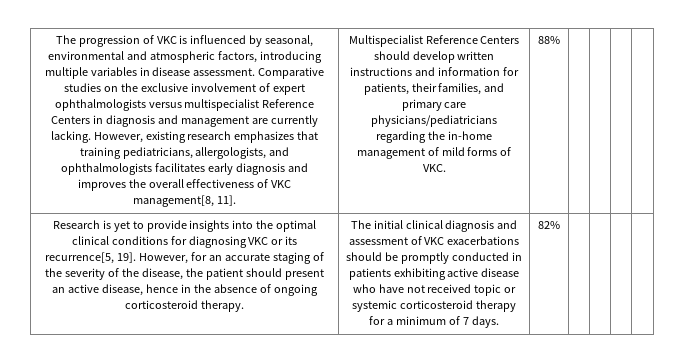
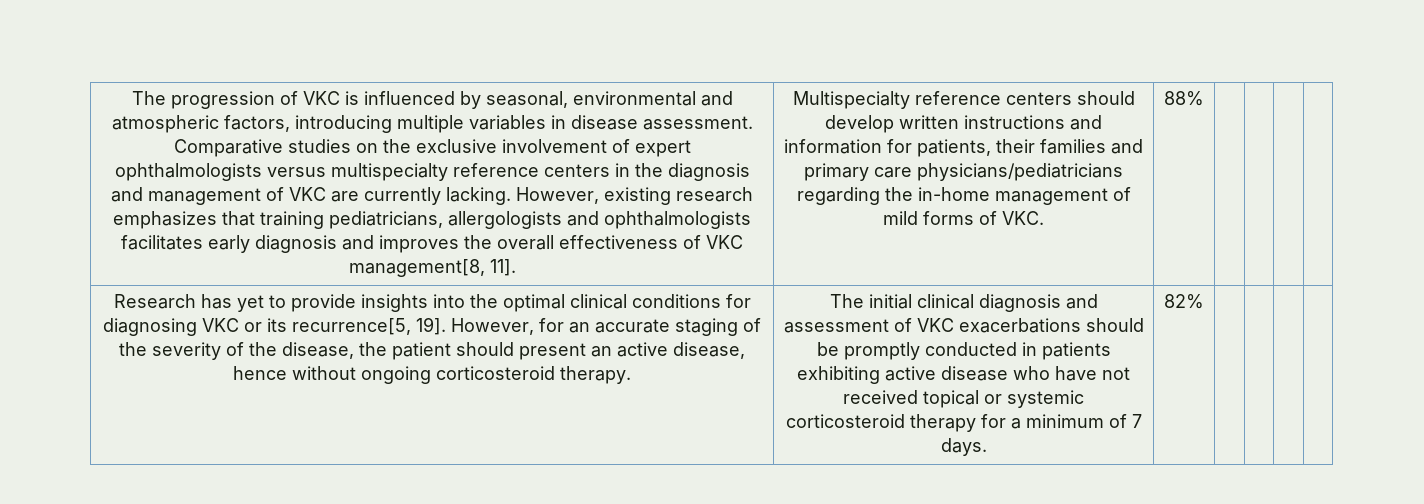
- Comparative studies on the exclusive involvement of expert ophthalmologists versus multispecialist Reference Centers in diagnosis and management are currently lacking.
+ Comparative studies on the exclusive involvement of expert ophthalmologists versus multispecialty reference centers in the diagnosis and management of VKC are currently lacking.
- However, existing research emphasizes that training pediatricians, allergologists, and ophthalmologists facilitates early diagnosis and improves the overall effectiveness of VKC management[8, 11].
+ However, existing research emphasizes that training pediatricians, allergologists and ophthalmologists facilitates early diagnosis and improves the overall effectiveness of VKC management[8, 11].
- Multispecialist Reference Centers should develop written instructions and information for patients, their families, and primary care physicians/pediatricians regarding the in-home management of mild forms of VKC.
+ Multispecialty reference centers should develop written instructions and information for patients, their families and primary care physicians/pediatricians regarding the in-home management of mild forms of VKC.
- Research is yet to provide insights into the optimal clinical conditions for diagnosing VKC or its recurrence[5, 19].
+ Research has yet to provide insights into the optimal clinical conditions for diagnosing VKC or its recurrence[5, 19].
- However, for an accurate staging of the severity of the disease, the patient should present an active disease, hence in the absence of ongoing corticosteroid therapy.
+ However, for an accurate staging of the severity of the disease, the patient should present an active disease, hence without ongoing corticosteroid therapy.
- The initial clinical diagnosis and assessment of VKC exacerbations should be promptly conducted in patients exhibiting active disease who have not received topic or systemic corticosteroid therapy for a minimum of 7 days.
+ The initial clinical diagnosis and assessment of VKC exacerbations should be promptly conducted in patients exhibiting active disease who have not received topical or systemic corticosteroid therapy for a minimum of 7 days.

